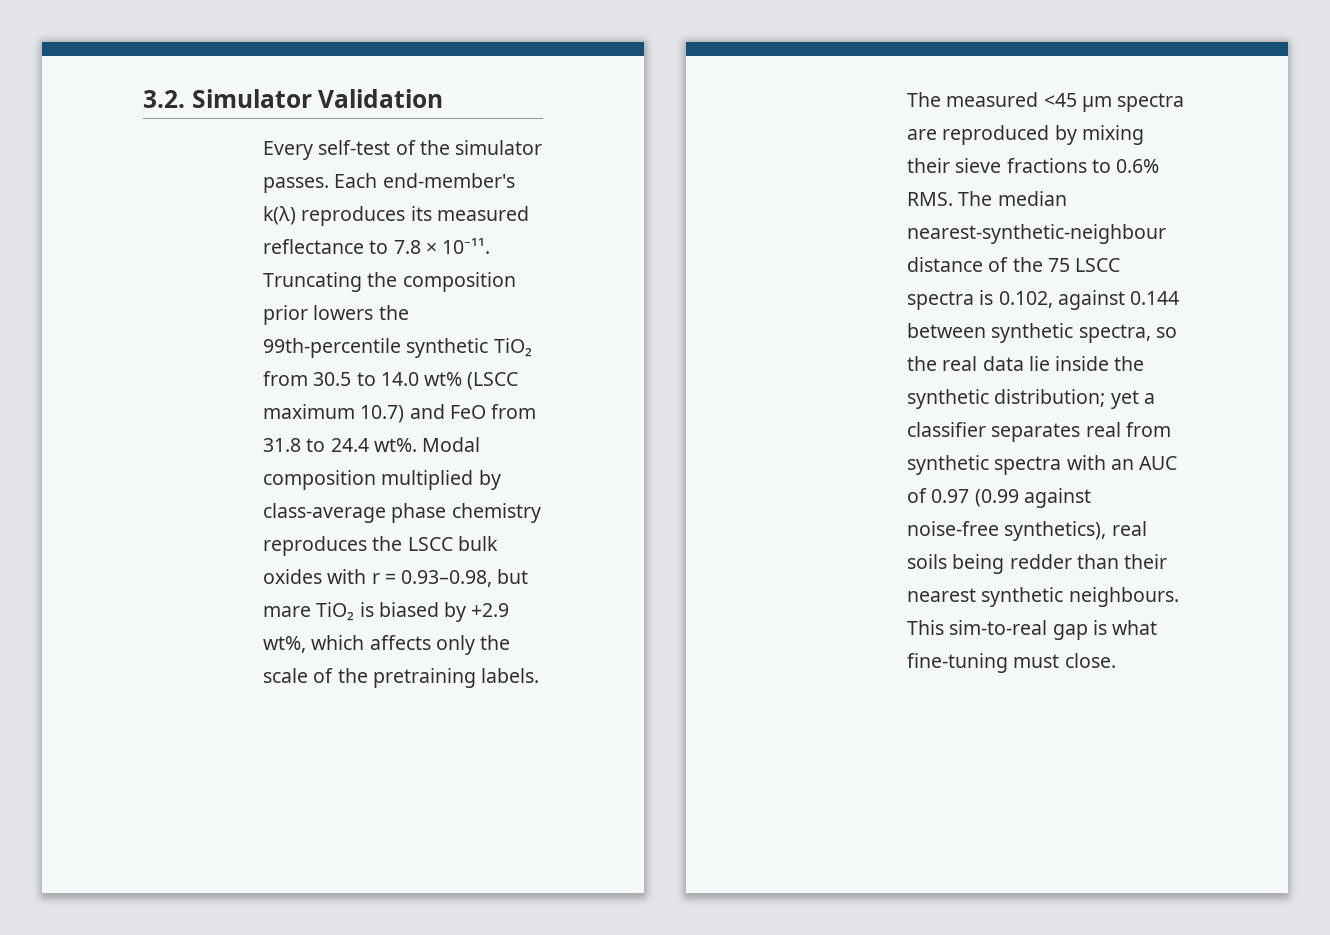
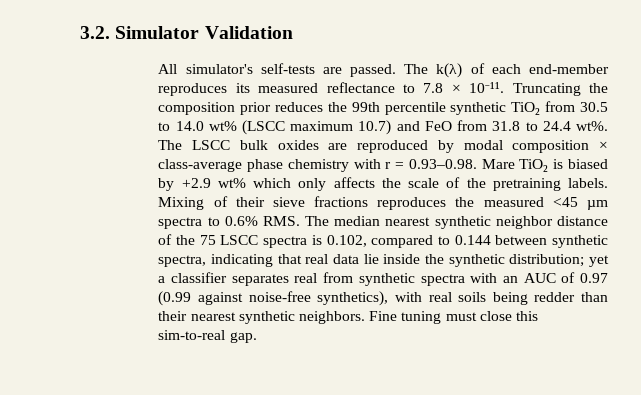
- Every self-test of the simulator passes. Each end-member's k(λ) reproduces its measured reflectance to 7.8 × 10⁻¹¹.
+ All simulator's self-tests are passed. The k(λ) of each end-member reproduces its measured reflectance to 7.8 × 10⁻¹¹.
- Truncating the composition prior lowers the 99th-percentile synthetic TiO₂ from 30.5 to 14.0 wt% (LSCC maximum 10.7) and FeO from 31.8 to 24.4 wt%.
+ Truncating the composition prior reduces the 99th percentile synthetic TiO₂ from 30.5 to 14.0 wt% (LSCC maximum 10.7) and FeO from 31.8 to 24.4 wt%.
- Modal composition multiplied by class-average phase chemistry reproduces the LSCC bulk oxides with r = 0.93–0.98, but mare TiO₂ is biased by +2.9 wt%, which affects only the scale of the pretraining labels.
+ The LSCC bulk oxides are reproduced by modal composition × class-average phase chemistry with r = 0.93–0.98. Mare TiO₂ is biased by +2.9 wt% which only affects the scale of the pretraining labels.
- The measured <45 µm spectra are reproduced by mixing their sieve fractions to 0.6% RMS. The median nearest-synthetic-neighbour distance of the 75 LSCC spectra is 0.102, against 0.144 between synthetic spectra, so the real data lie inside the synthetic distribution; yet a classifier separates real from synthetic spectra with an AUC of 0.97 (0.99 against noise-free synthetics), real soils being redder than their nearest synthetic neighbours. This sim-to-real gap is what fine-tuning must close.
+ Mixing of their sieve fractions reproduces the measured <45 µm spectra to 0.6% RMS. The median nearest synthetic neighbor distance of the 75 LSCC spectra is 0.102, compared to 0.144 between synthetic spectra, indicating that real data lie inside the synthetic distribution; yet a classifier separates real from synthetic spectra with an AUC of 0.97 (0.99 against noise-free synthetics), with real soils being redder than their nearest synthetic neighbors. Fine tuning must close this sim-to-real gap.

